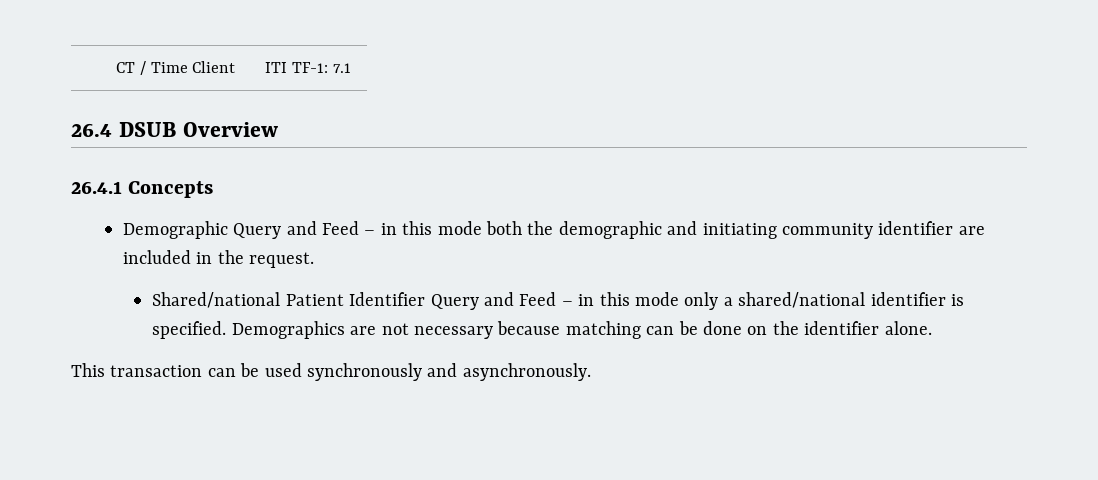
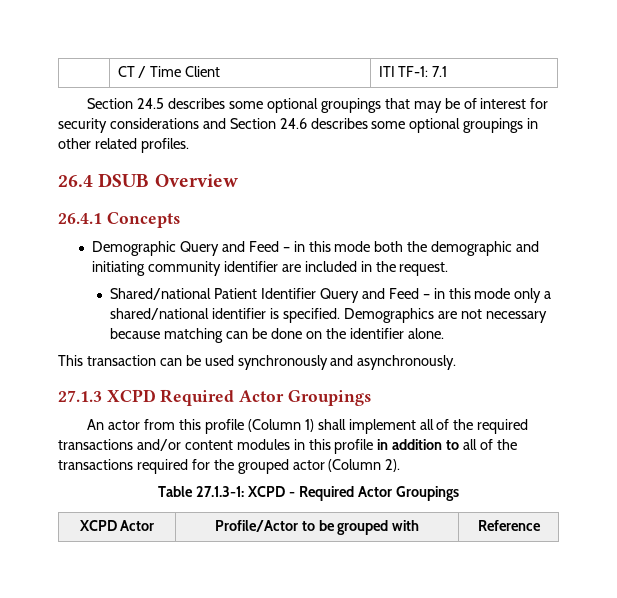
+ Section 24.5 describes some optional groupings that may be of interest for security considerations and Section 24.6 describes some optional groupings in other related profiles.
+ 27.1.3 XCPD Required Actor Groupings
+ An actor from this profile (Column 1) shall implement all of the required transactions and/or content modules in this profile in addition to all of the transactions required for the grouped actor (Column 2).
+ Table 27.1.3-1: XCPD - Required Actor Groupings
+ XCPD Actor | Profile/Actor to be grouped with | Reference

